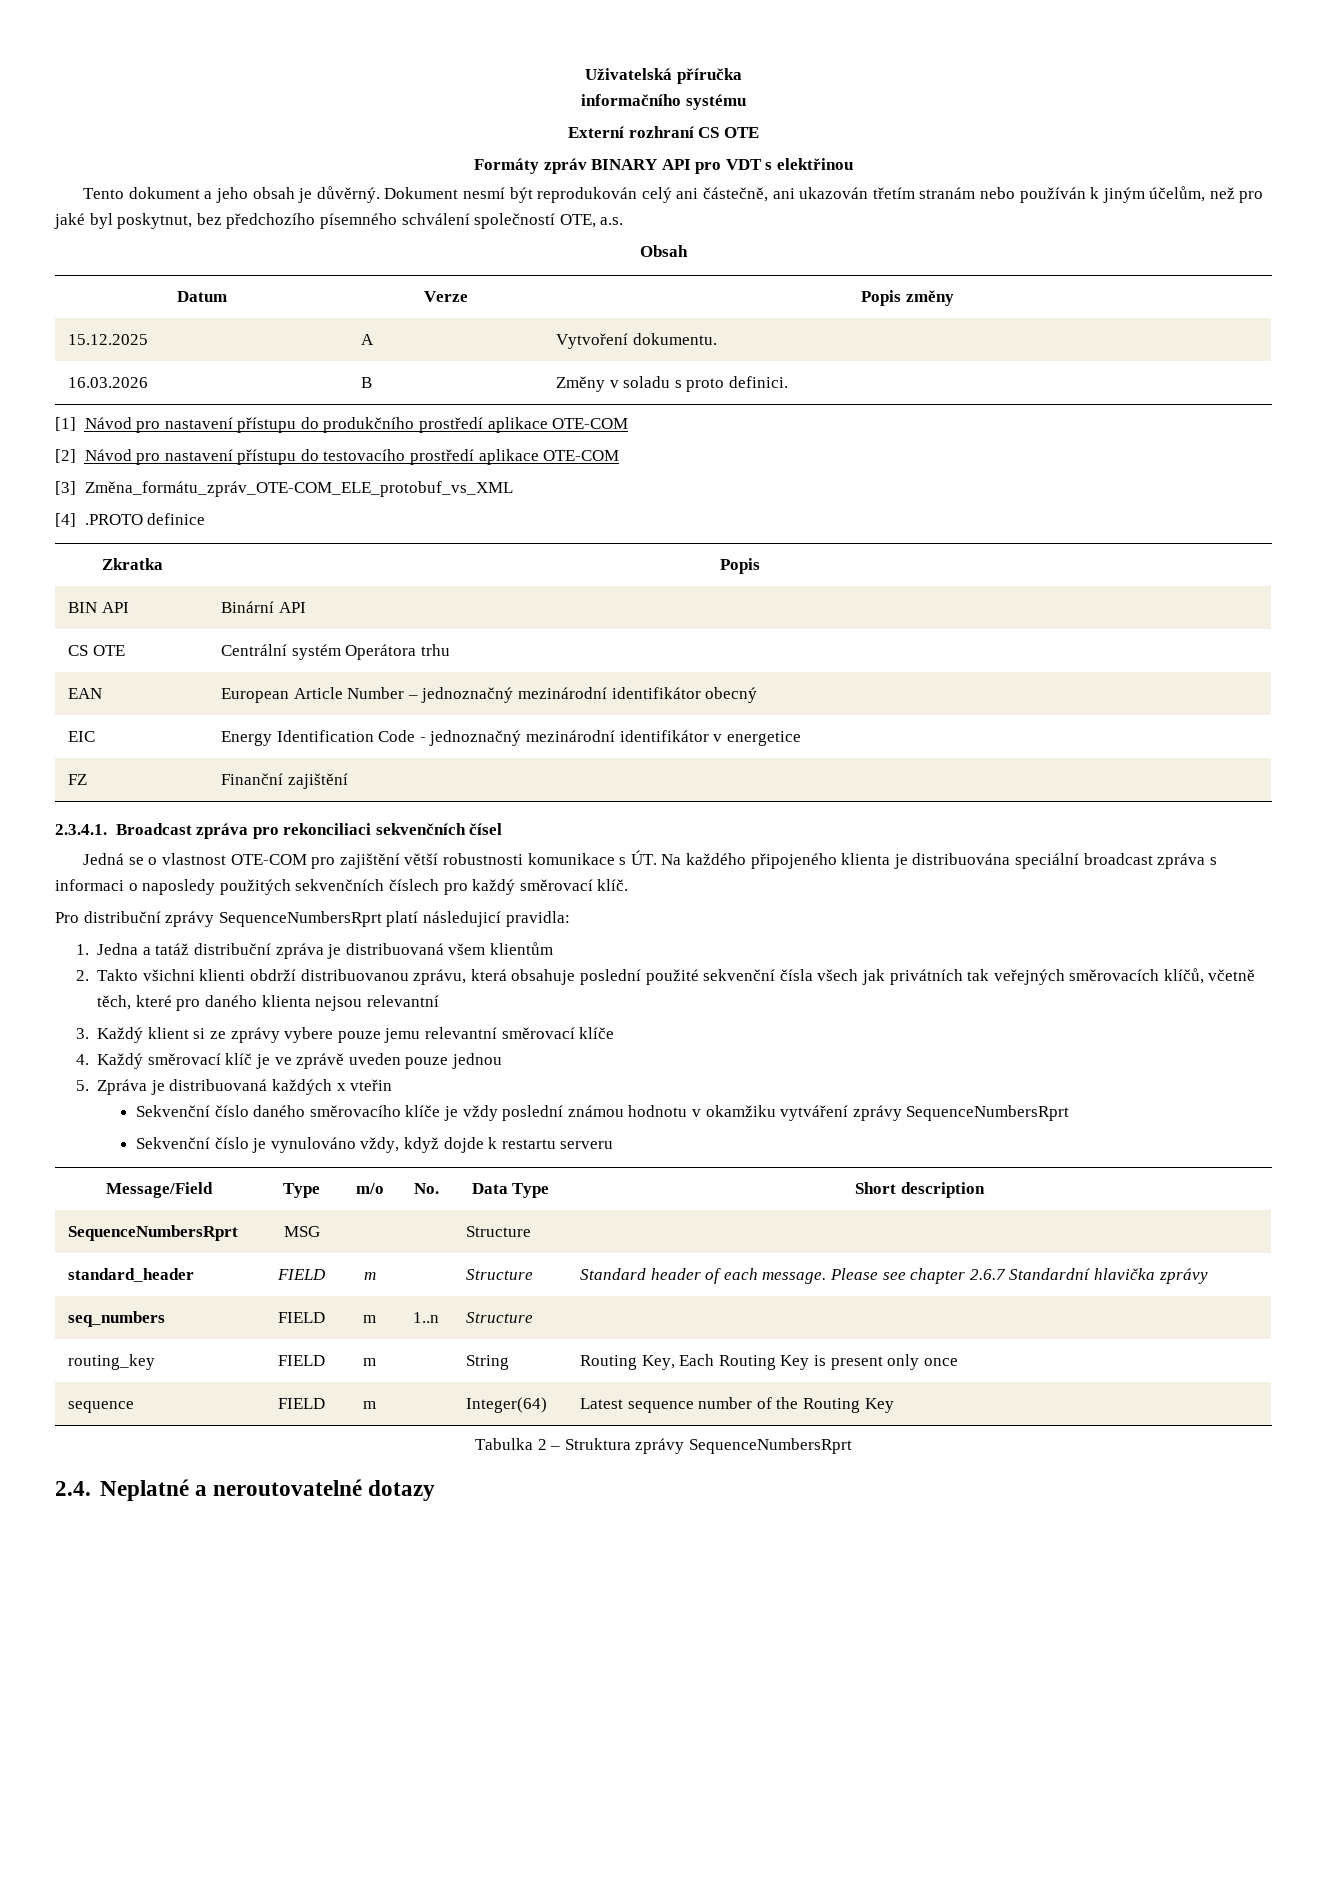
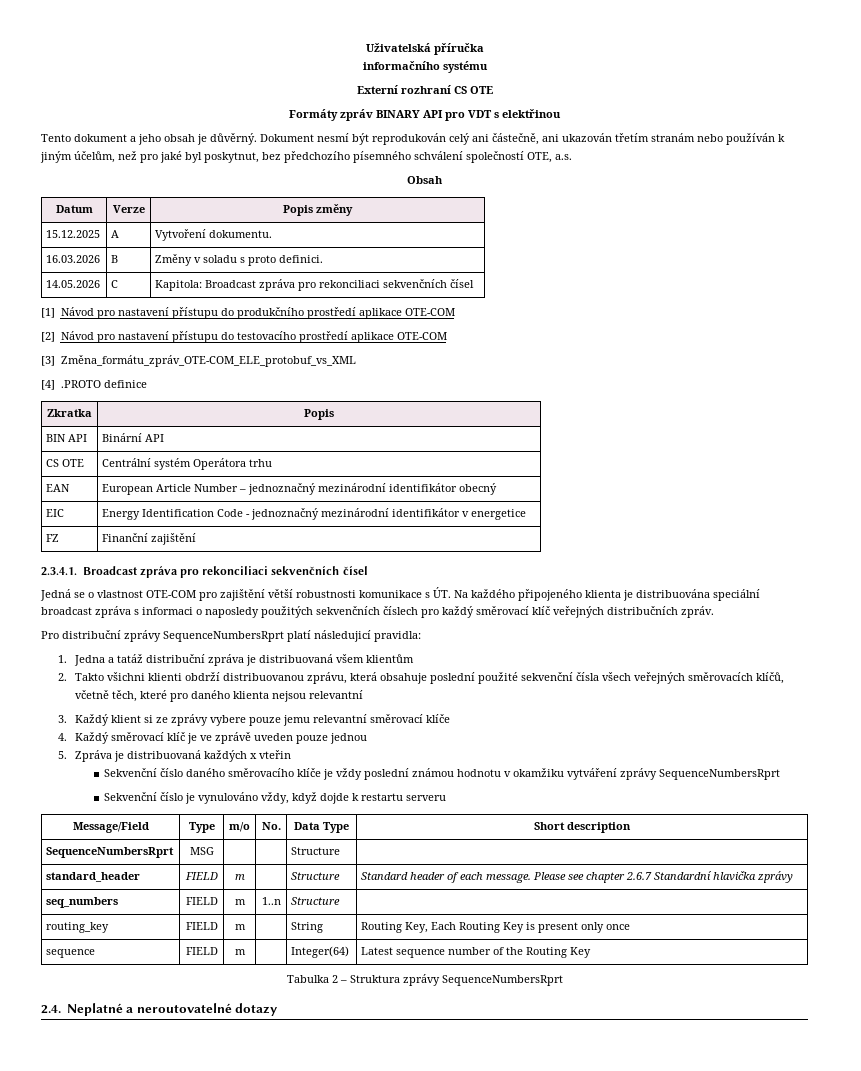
+ 14.05.2026 | C | Kapitola: Broadcast zpráva pro rekonciliaci sekvenčních čísel
- Jedná se o vlastnost OTE-COM pro zajištění větší robustnosti komunikace s ÚT. Na každého připojeného klienta je distribuována speciální broadcast zpráva s informaci o naposledy použitých sekvenčních číslech pro každý směrovací klíč.
+ Jedná se o vlastnost OTE-COM pro zajištění větší robustnosti komunikace s ÚT. Na každého připojeného klienta je distribuována speciální broadcast zpráva s informaci o naposledy použitých sekvenčních číslech pro každý směrovací klíč veřejných distribučních zpráv.
- 2. Takto všichni klienti obdrží distribuovanou zprávu, která obsahuje poslední použité sekvenční čísla všech jak privátních tak veřejných směrovacích klíčů, včetně těch, které pro daného klienta nejsou relevantní
+ 2. Takto všichni klienti obdrží distribuovanou zprávu, která obsahuje poslední použité sekvenční čísla všech veřejných směrovacích klíčů, včetně těch, které pro daného klienta nejsou relevantní

